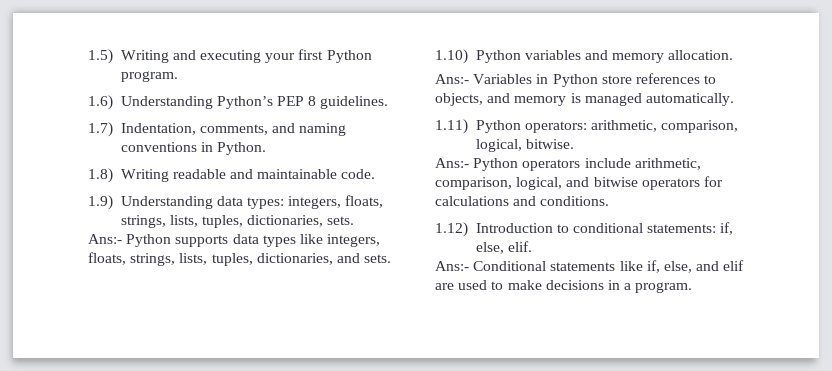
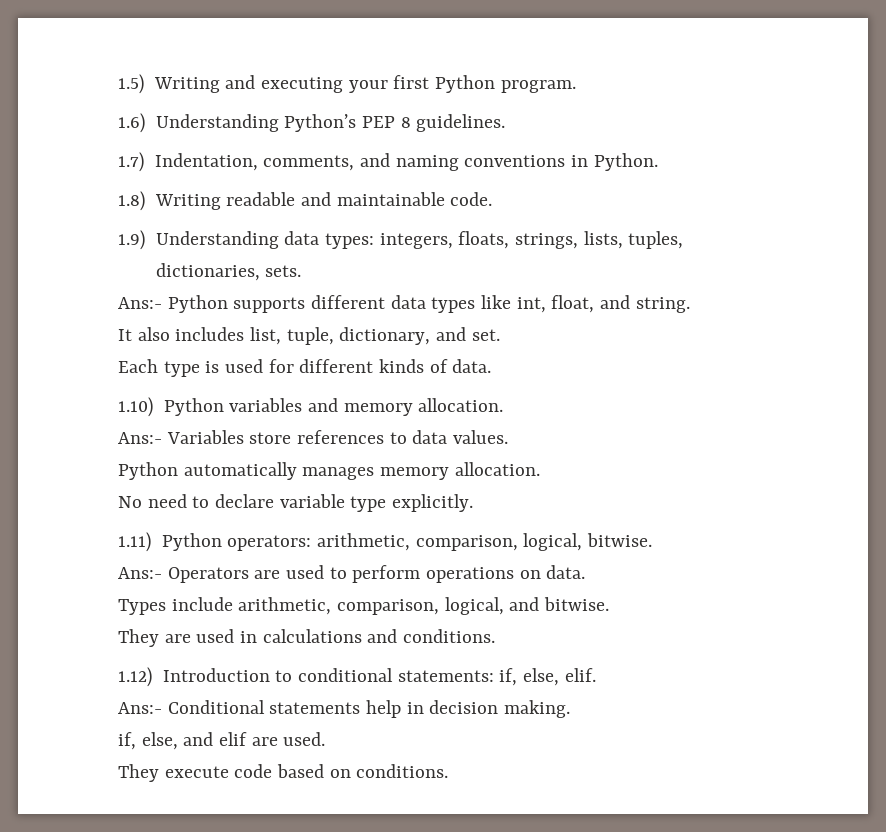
- Ans:- Python supports data types like integers, floats, strings, lists, tuples, dictionaries, and sets.
+ Ans:- Python supports different data types like int, float, and string.
+ It also includes list, tuple, dictionary, and set.
+ Each type is used for different kinds of data.
- Ans:- Variables in Python store references to objects, and memory is managed automatically.
+ Ans:- Variables store references to data values.
+ Python automatically manages memory allocation.
+ No need to declare variable type explicitly.
- Ans:- Python operators include arithmetic, comparison, logical, and bitwise operators for calculations and conditions.
+ Ans:- Operators are used to perform operations on data.
+ Types include arithmetic, comparison, logical, and bitwise.
+ They are used in calculations and conditions.
- Ans:- Conditional statements like if, else, and elif are used to make decisions in a program.
+ Ans:- Conditional statements help in decision making.
+ if, else, and elif are used.
+ They execute code based on conditions.

